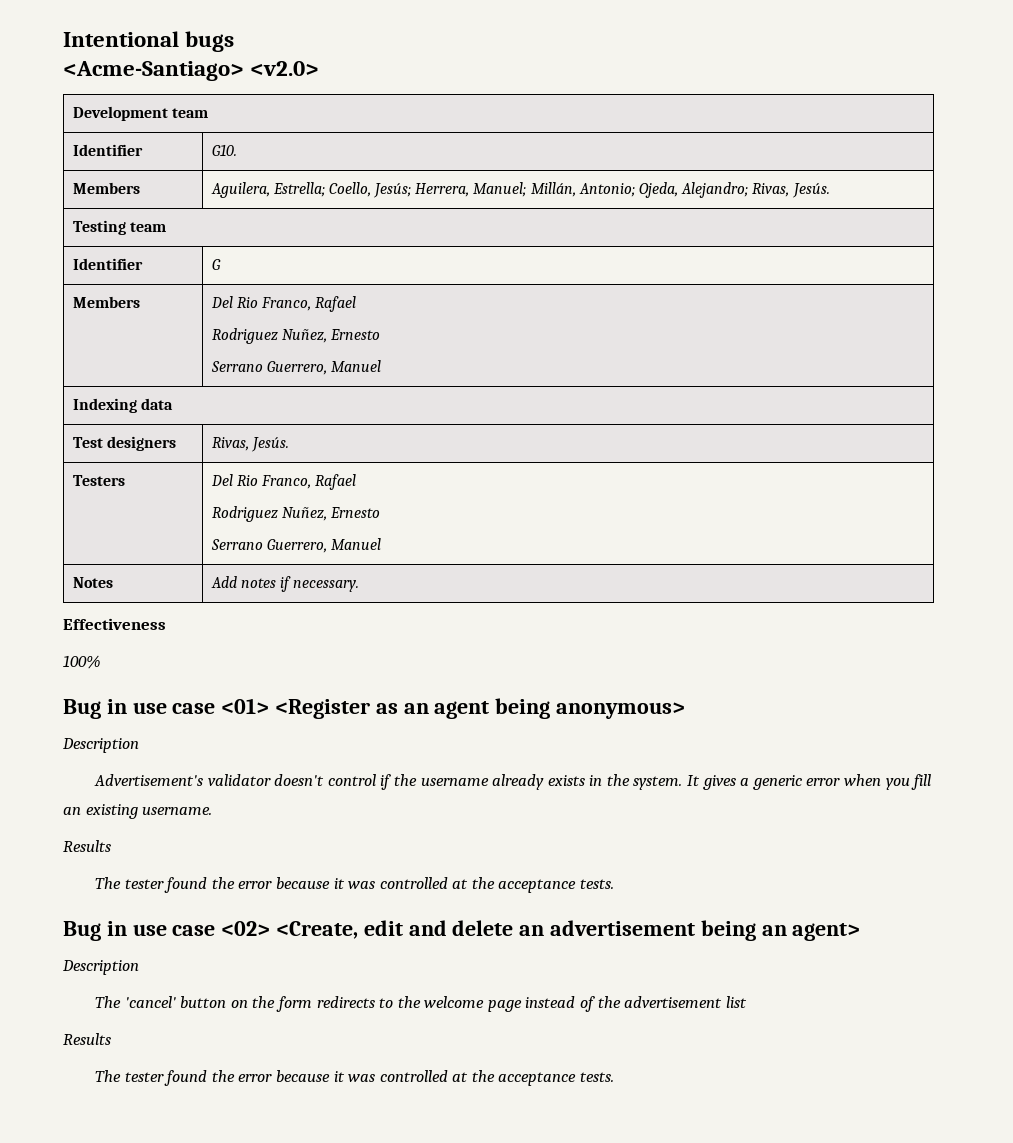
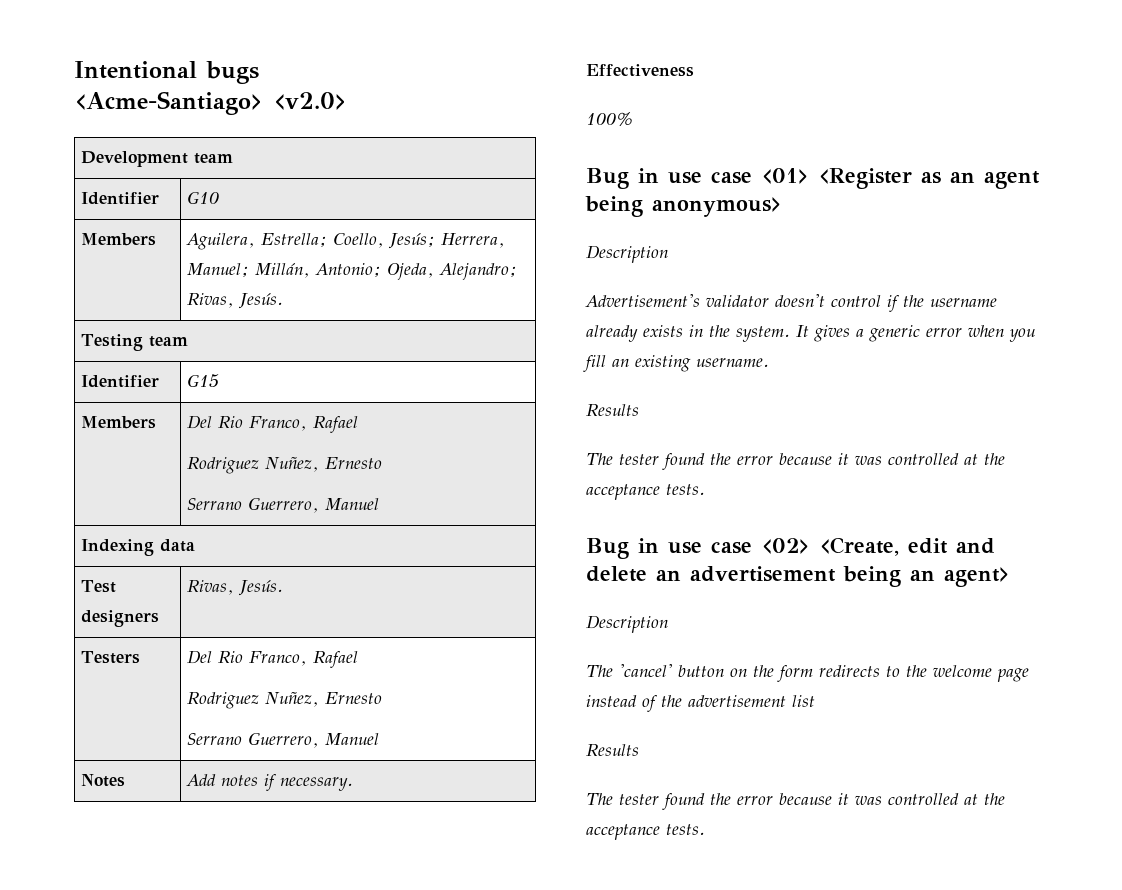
- Identifier | G10.
+ Identifier | G10
- Identifier | G
+ Identifier | G15

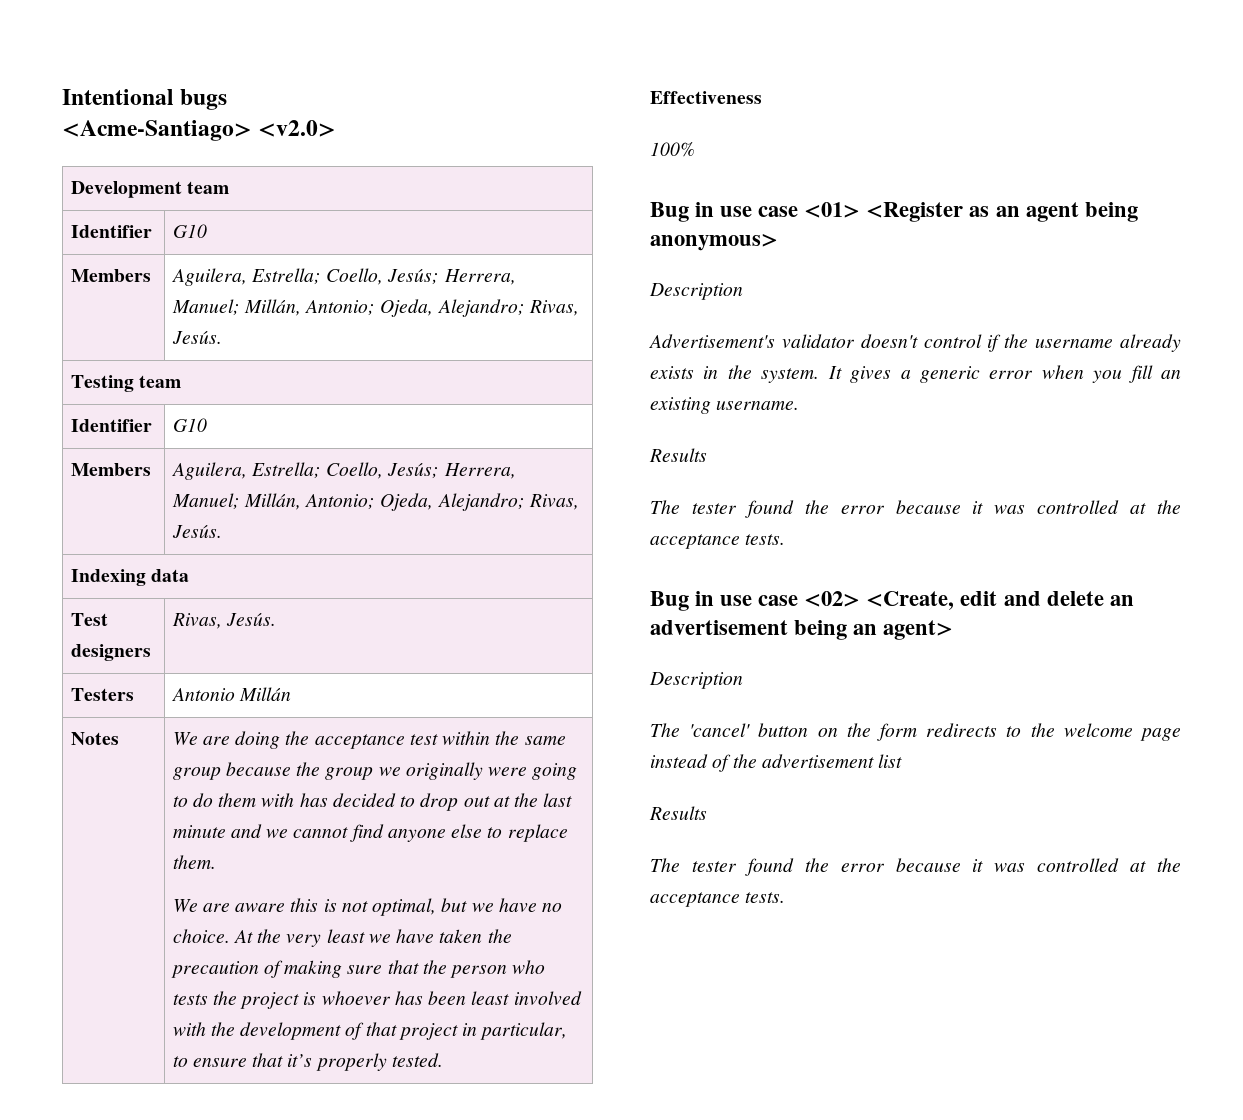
  Testing team
- Identifier | G15
- Members | Del Rio Franco, Rafael
- Rodriguez Nuñez, Ernesto
- Serrano Guerrero, Manuel
+ Identifier | G10
+ Members | Aguilera, Estrella; Coello, Jesús; Herrera, Manuel; Millán, Antonio; Ojeda, Alejandro; Rivas, Jesús.
- Testers | Del Rio Franco, Rafael
- Rodriguez Nuñez, Ernesto
- Serrano Guerrero, Manuel
- Notes | Add notes if necessary.
+ Testers | Antonio Millán
+ Notes | We are doing the acceptance test within the same group because the group we originally were going to do them with has decided to drop out at the last minute and we cannot find anyone else to replace them.
+ We are aware this is not optimal, but we have no choice. At the very least we have taken the precaution of making sure that the person who tests the project is whoever has been least involved with the development of that project in particular, to ensure that it’s properly tested.

